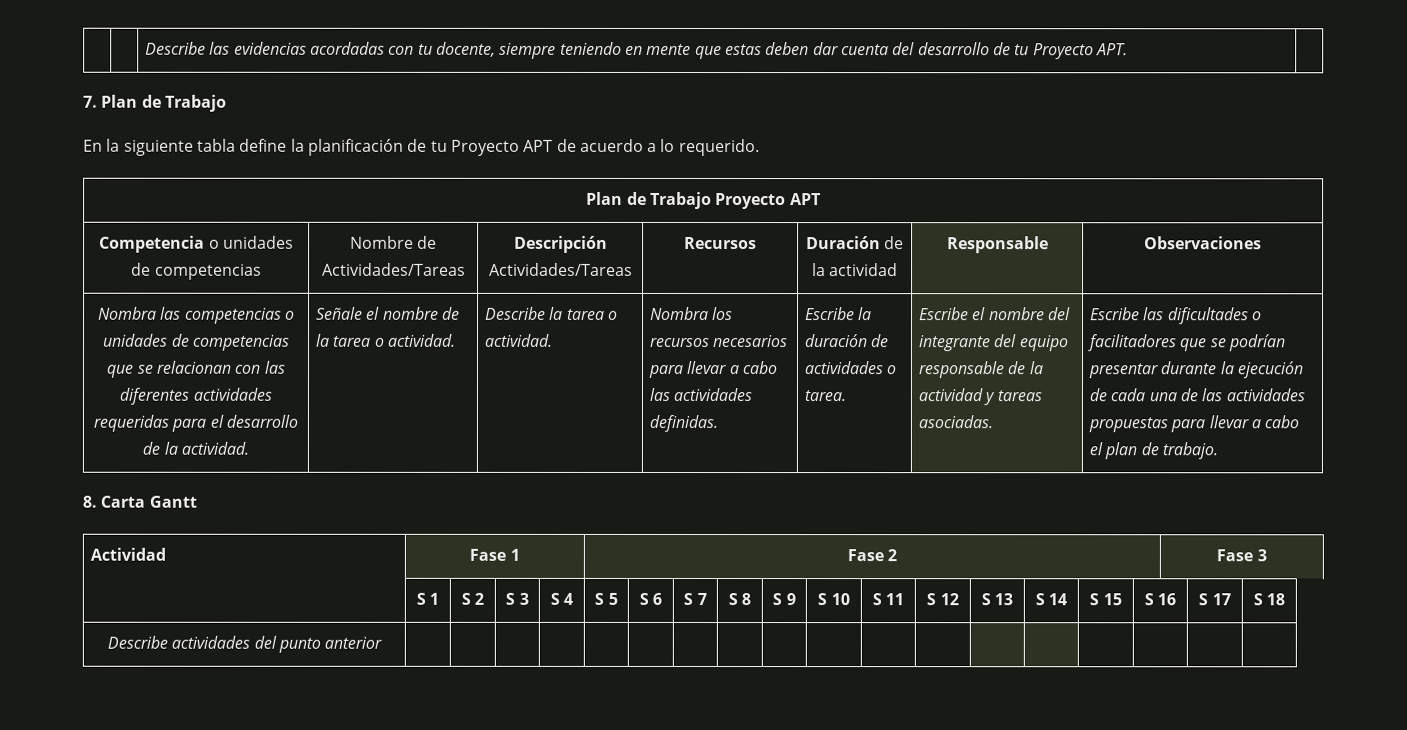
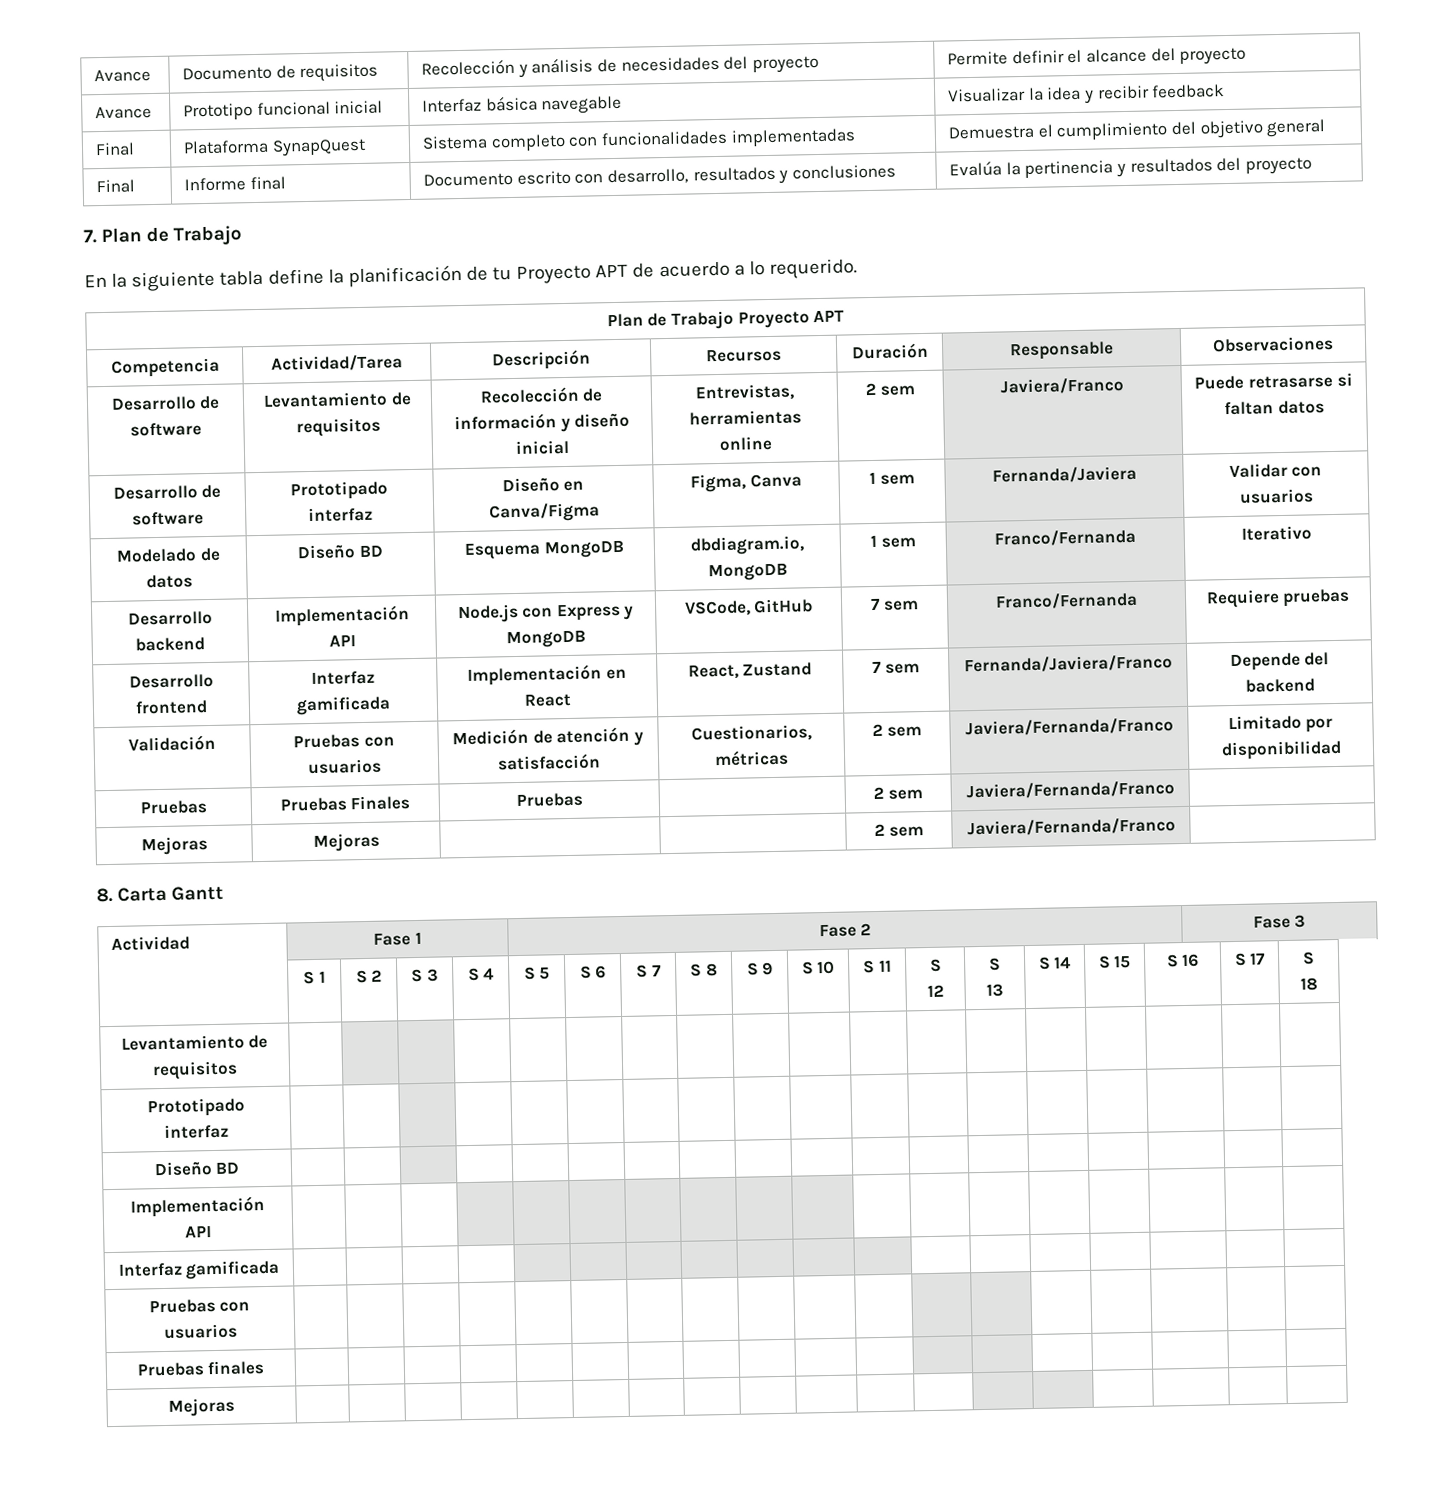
- | | Describe las evidencias acordadas con tu docente, siempre teniendo en mente que estas deben dar cuenta del desarrollo de tu Proyecto APT. |
+ Avance | Documento de requisitos | Recolección y análisis de necesidades del proyecto | Permite definir el alcance del proyecto
+ Avance | Prototipo funcional inicial | Interfaz básica navegable | Visualizar la idea y recibir feedback
+ Final | Plataforma SynapQuest | Sistema completo con funcionalidades implementadas | Demuestra el cumplimiento del objetivo general
+ Final | Informe final | Documento escrito con desarrollo, resultados y conclusiones | Evalúa la pertinencia y resultados del proyecto
- Competencia o unidades de competencias | Nombre de Actividades/Tareas | Descripción Actividades/Tareas | Recursos | Duración de la actividad | Responsable | Observaciones
+ Competencia | Actividad/Tarea | Descripción | Recursos | Duración | Responsable | Observaciones
- Nombra las competencias o unidades de competencias que se relacionan con las diferentes actividades requeridas para el desarrollo de la actividad. | Señale el nombre de la tarea o actividad. | Describe la tarea o actividad. | Nombra los recursos necesarios para llevar a cabo las actividades definidas. | Escribe la duración de actividades o tarea. | Escribe el nombre del integrante del equipo responsable de la actividad y tareas asociadas. | Escribe las dificultades o facilitadores que se podrían presentar durante la ejecución de cada una de las actividades propuestas para llevar a cabo el plan de trabajo.
+ Desarrollo de software | Levantamiento de requisitos | Recolección de información y diseño inicial | Entrevistas, herramientas online | 2 sem | Javiera/Franco | Puede retrasarse si faltan datos
+ Desarrollo de software | Prototipado interfaz | Diseño en Canva/Figma | Figma, Canva | 1 sem | Fernanda/Javiera | Validar con usuarios
+ Modelado de datos | Diseño BD | Esquema MongoDB | dbdiagram.io, MongoDB | 1 sem | Franco/Fernanda | Iterativo
+ Desarrollo backend | Implementación API | Node.js con Express y MongoDB | VSCode, GitHub | 7 sem | Franco/Fernanda | Requiere pruebas
+ Desarrollo frontend | Interfaz gamificada | Implementación en React | React, Zustand | 7 sem | Fernanda/Javiera/Franco | Depende del backend
+ Validación | Pruebas con usuarios | Medición de atención y satisfacción | Cuestionarios, métricas | 2 sem | Javiera/Fernanda/Franco | Limitado por disponibilidad
+ Pruebas | Pruebas Finales | Pruebas | | 2 sem | Javiera/Fernanda/Franco |
+ Mejoras | Mejoras | | | 2 sem | Javiera/Fernanda/Franco |
- Describe actividades del punto anterior | | | | | | | | | | | | | | | | | |
+ Levantamiento de requisitos | | | | | | | | | | | | | | | | | |
+ Prototipado interfaz | | | | | | | | | | | | | | | | | |
+ Diseño BD | | | | | | | | | | | | | | | | | |
+ Implementación API | | | | | | | | | | | | | | | | | |
+ Interfaz gamificada | | | | | | | | | | | | | | | | | |
+ Pruebas con usuarios | | | | | | | | | | | | | | | | | |
+ Pruebas finales | | | | | | | | | | | | | | | | | |
+ Mejoras | | | | | | | | | | | | | | | | | |

